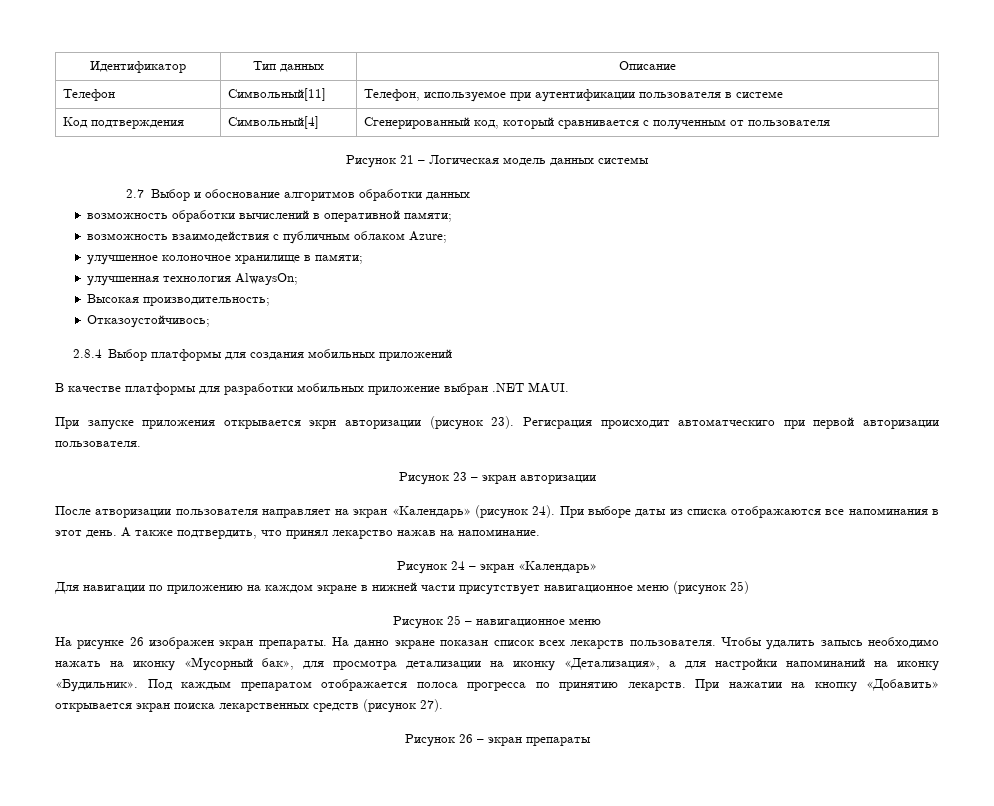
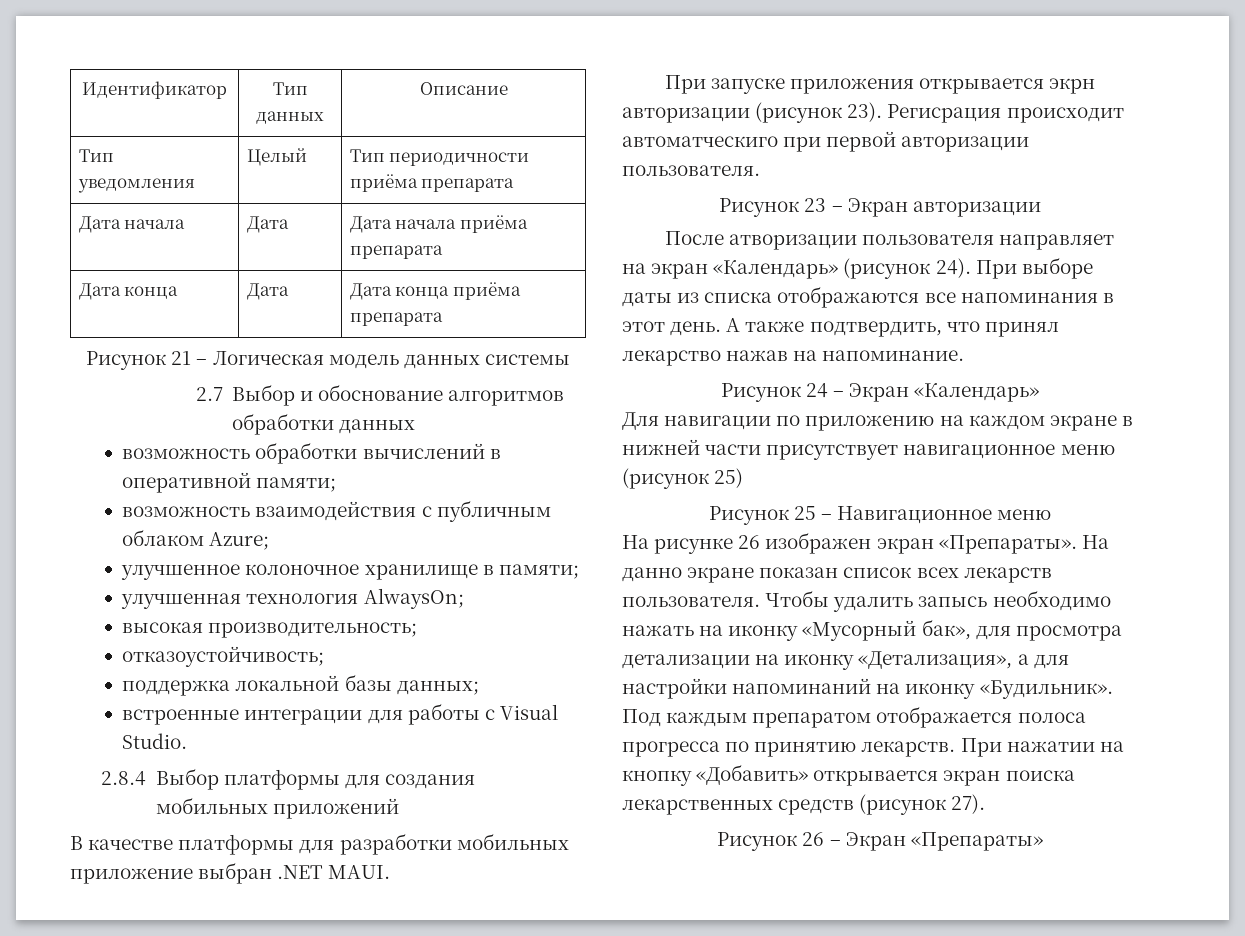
- Телефон | Символьный[11] | Телефон, используемое при аутентификации пользователя в системе
- Код подтверждения | Символьный[4] | Сгенерированный код, который сравнивается с полученным от пользователя
+ Тип уведомления | Целый | Тип периодичности приёма препарата
+ Дата начала | Дата | Дата начала приёма препарата
+ Дата конца | Дата | Дата конца приёма препарата
- Высокая производительность;
+ высокая производительность;
- Отказоустойчивось;
+ отказоустойчивость;
+ поддержка локальной базы данных;
+ встроенные интеграции для работы с Visual Studio.
- Рисунок 23 – экран авторизации
+ Рисунок 23 – Экран авторизации
- Рисунок 24 – экран «Календарь»
+ Рисунок 24 – Экран «Календарь»
- Рисунок 25 – навигационное меню
+ Рисунок 25 – Навигационное меню
- На рисунке 26 изображен экран препараты.
+ На рисунке 26 изображен экран «Препараты».
- Рисунок 26 – экран препараты
+ Рисунок 26 – Экран «Препараты»

